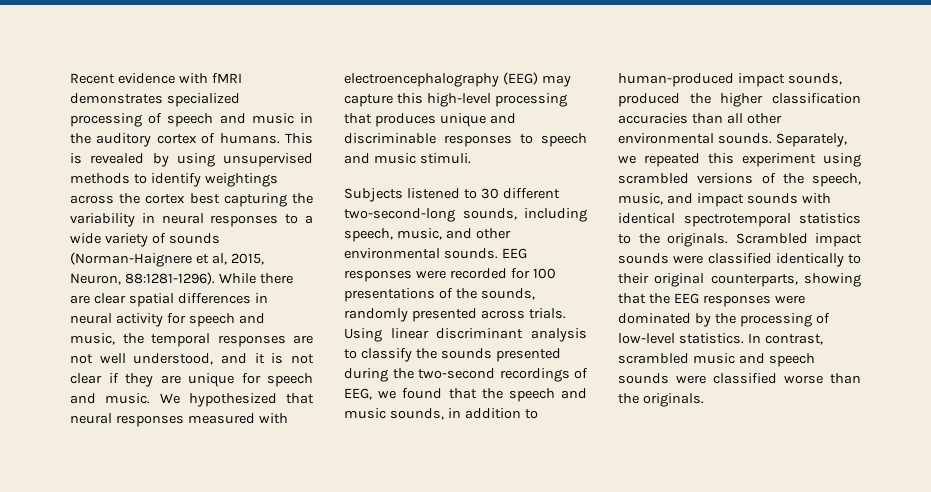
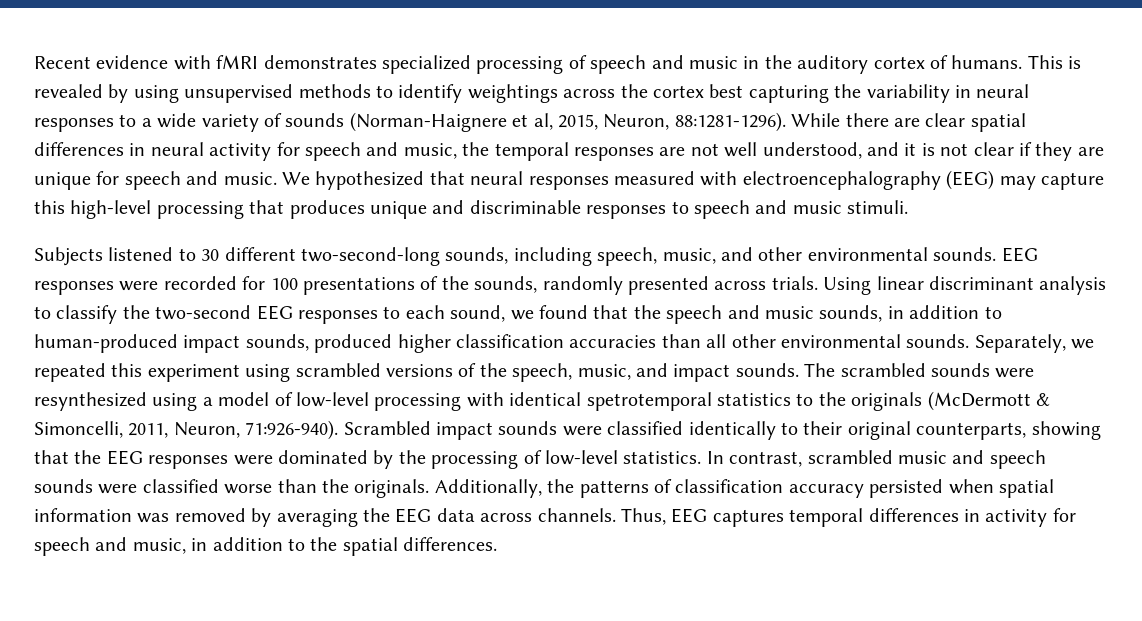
- Using linear discriminant analysis to classify the sounds presented during the two-second recordings of EEG, we found that the speech and music sounds, in addition to human-produced impact sounds, produced the higher classification accuracies than all other environmental sounds.
+ Using linear discriminant analysis to classify the two-second EEG responses to each sound, we found that the speech and music sounds, in addition to human-produced impact sounds, produced higher classification accuracies than all other environmental sounds.
- Separately, we repeated this experiment using scrambled versions of the speech, music, and impact sounds with identical spectrotemporal statistics to the originals.
+ Separately, we repeated this experiment using scrambled versions of the speech, music, and impact sounds. The scrambled sounds were resynthesized using a model of low-level processing with identical spetrotemporal statistics to the originals (McDermott & Simoncelli, 2011, Neuron, 71:926-940).
+ Additionally, the patterns of classification accuracy persisted when spatial information was removed by averaging the EEG data across channels. Thus, EEG captures temporal differences in activity for speech and music, in addition to the spatial differences.

